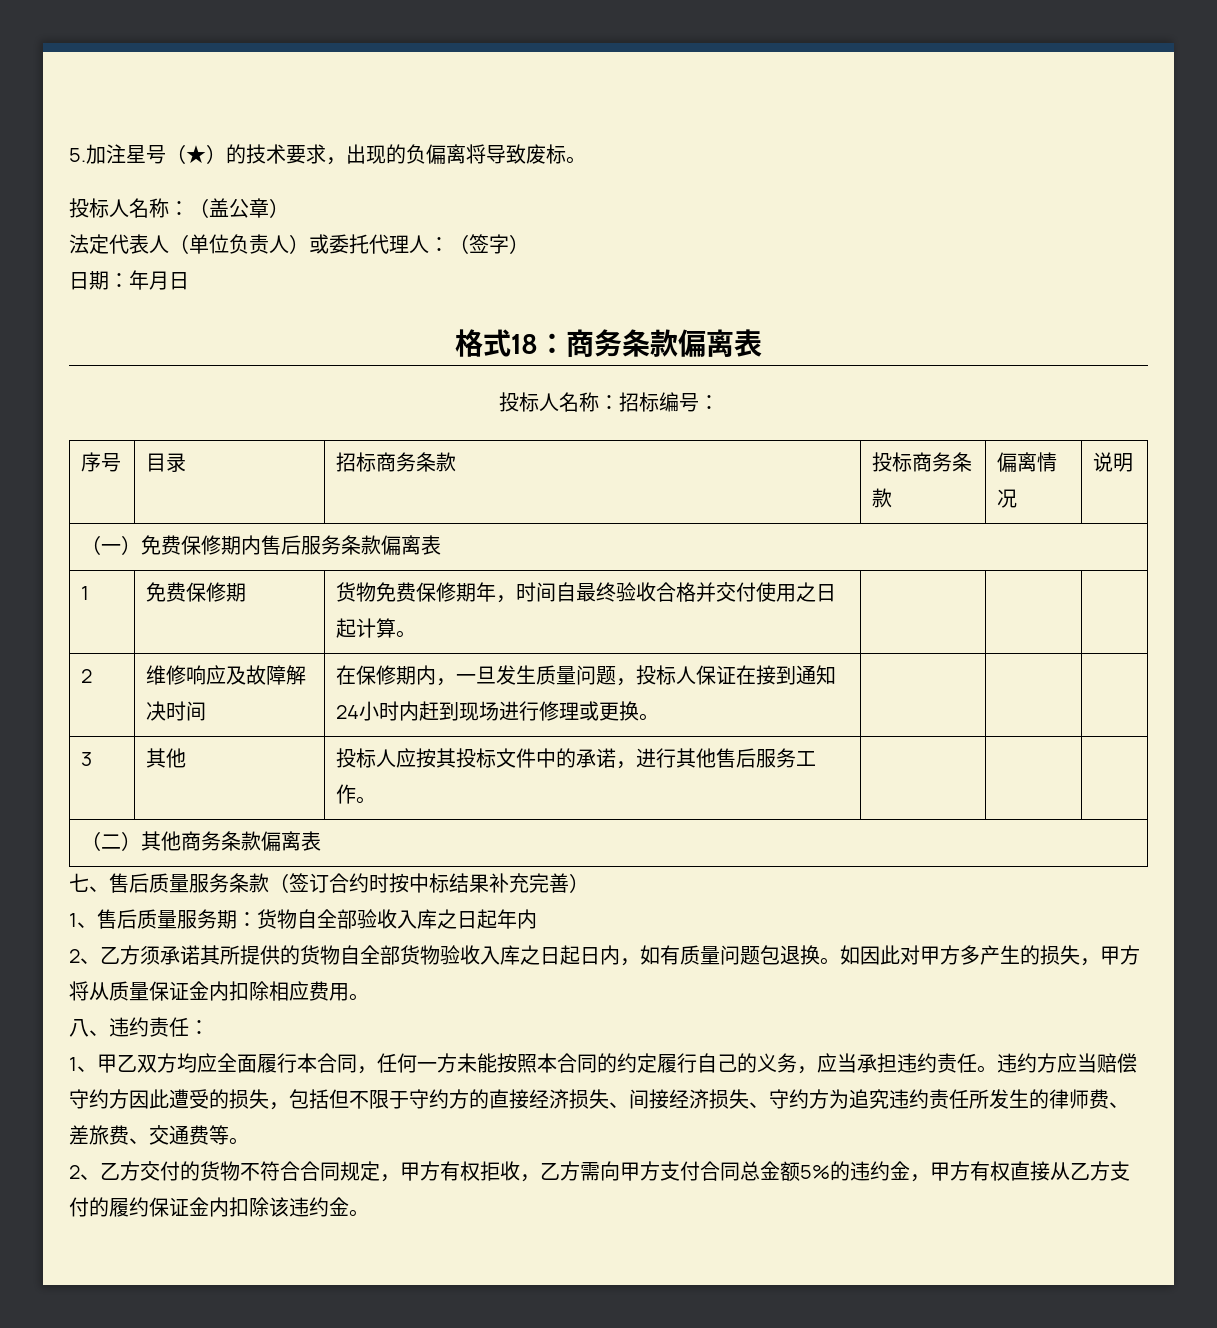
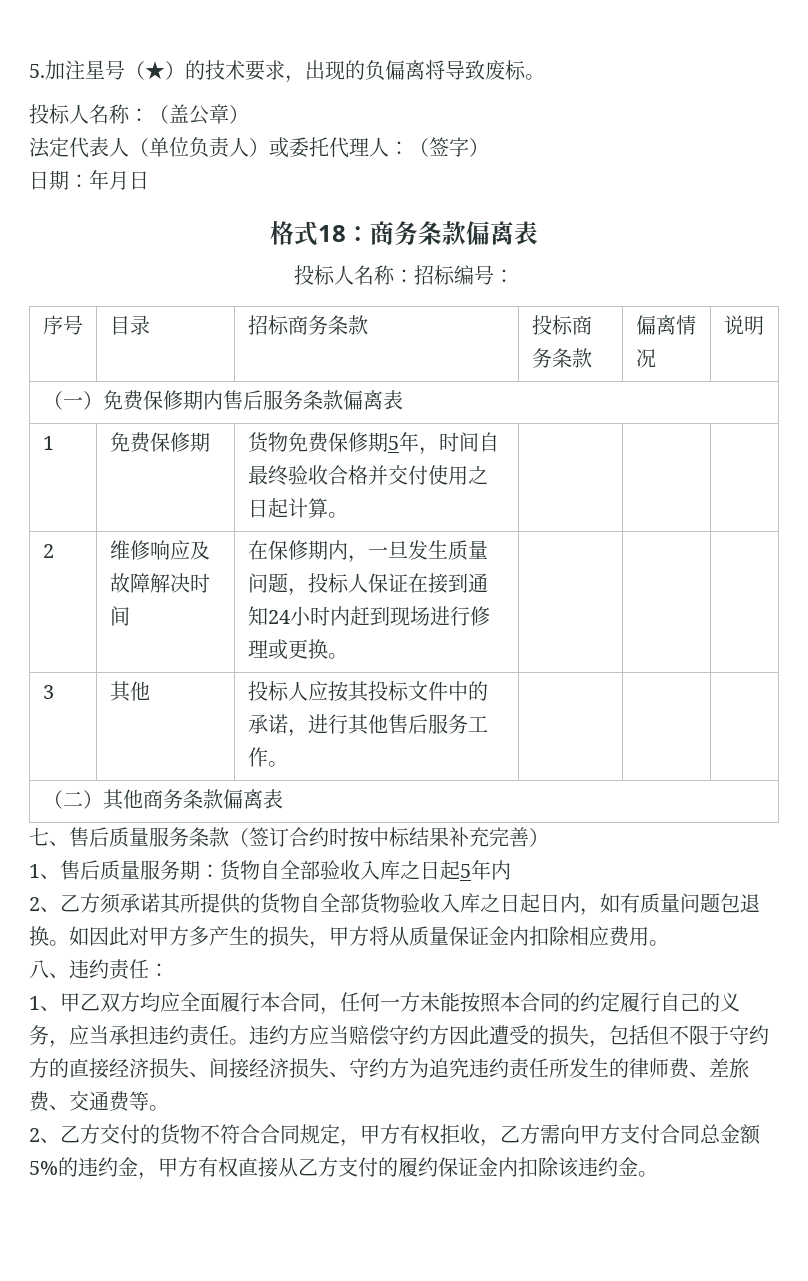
- 1 | 免费保修期 | 货物免费保修期年，时间自最终验收合格并交付使用之日起计算。 | | |
+ 1 | 免费保修期 | 货物免费保修期5年，时间自最终验收合格并交付使用之日起计算。 | | |
- 1、售后质量服务期：货物自全部验收入库之日起年内
+ 1、售后质量服务期：货物自全部验收入库之日起5年内

